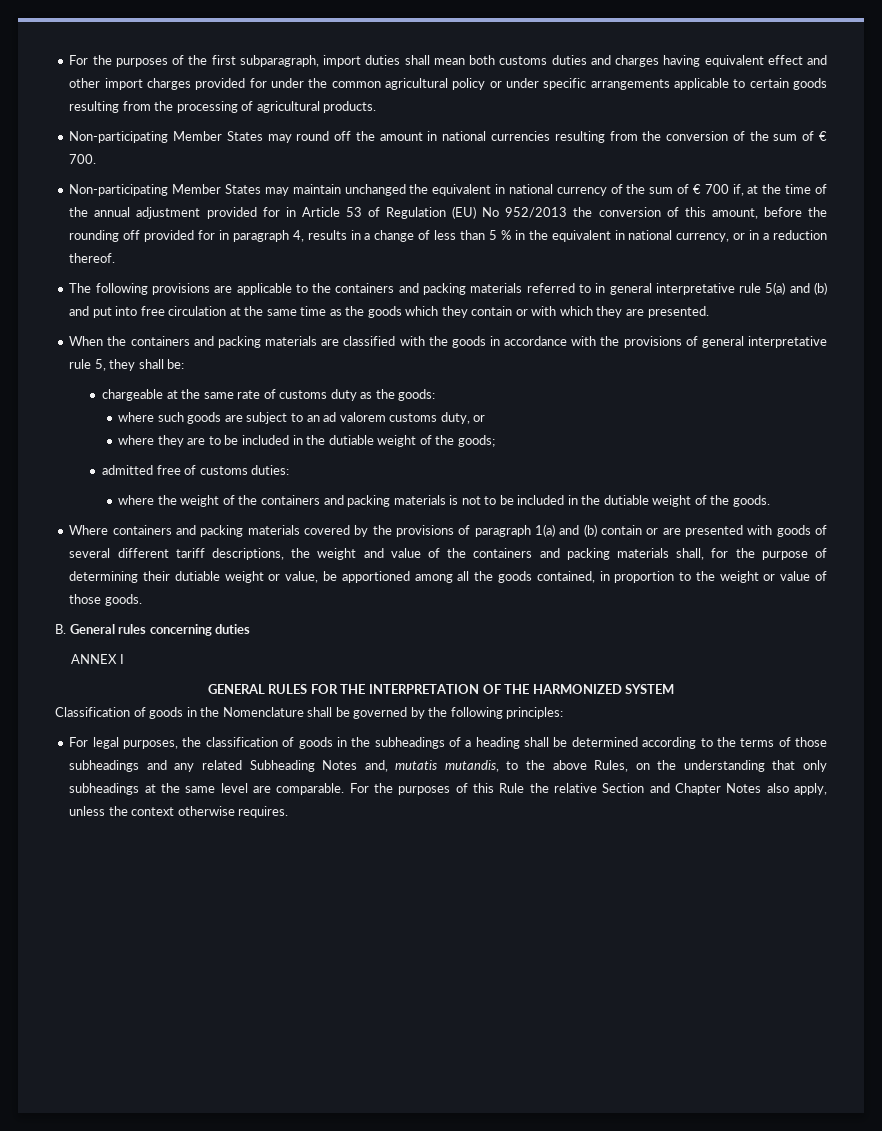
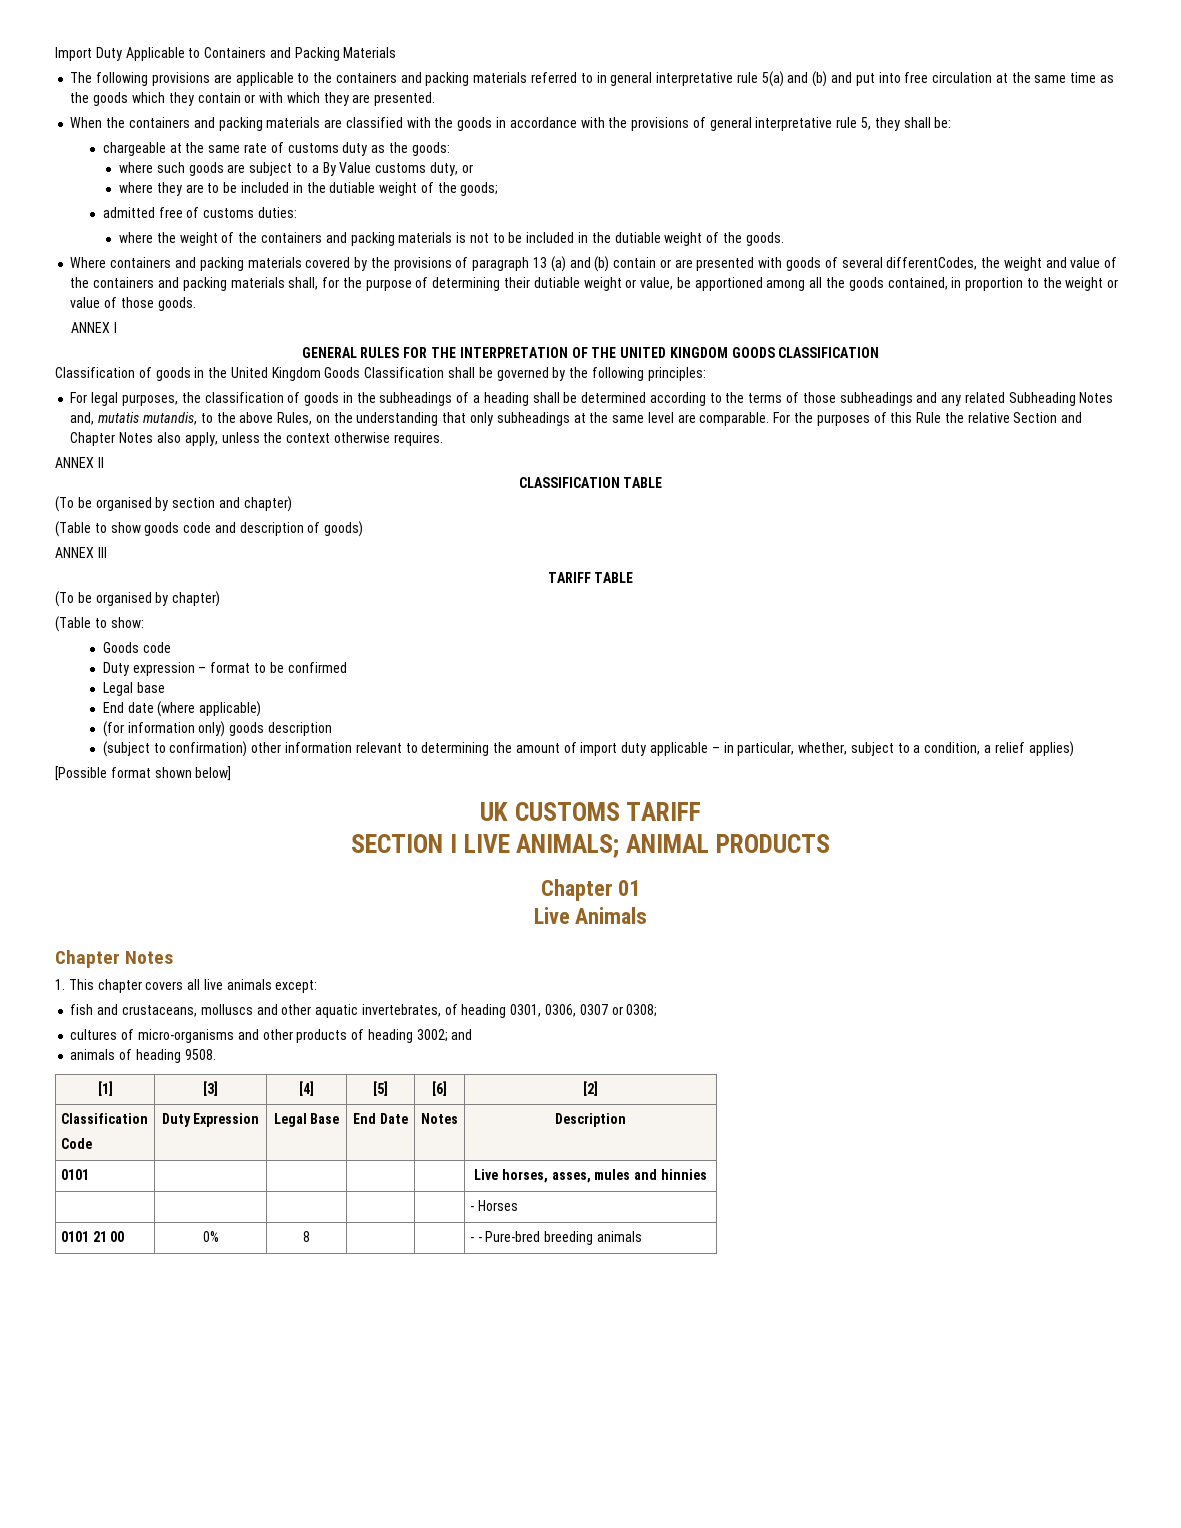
- For the purposes of the first subparagraph, import duties shall mean both customs duties and charges having equivalent effect and other import charges provided for under the common agricultural policy or under specific arrangements applicable to certain goods resulting from the processing of agricultural products.
- Non-participating Member States may round off the amount in national currencies resulting from the conversion of the sum of € 700.
- Non-participating Member States may maintain unchanged the equivalent in national currency of the sum of € 700 if, at the time of the annual adjustment provided for in Article 53 of Regulation (EU) No 952/2013 the conversion of this amount, before the rounding off provided for in paragraph 4, results in a change of less than 5 % in the equivalent in national currency, or in a reduction thereof.
+ Import Duty Applicable to Containers and Packing Materials
- where such goods are subject to an ad valorem customs duty, or
+ where such goods are subject to a By Value customs duty, or
- Where containers and packing materials covered by the provisions of paragraph 1(a) and (b) contain or are presented with goods of several different tariff descriptions, the weight and value of the containers and packing materials shall, for the purpose of determining their dutiable weight or value, be apportioned among all the goods contained, in proportion to the weight or value of those goods.
+ Where containers and packing materials covered by the provisions of paragraph 13 (a) and (b) contain or are presented with goods of several differentCodes, the weight and value of the containers and packing materials shall, for the purpose of determining their dutiable weight or value, be apportioned among all the goods contained, in proportion to the weight or value of those goods.
- B. General rules concerning duties
- GENERAL RULES FOR THE INTERPRETATION OF THE HARMONIZED SYSTEM
+ GENERAL RULES FOR THE INTERPRETATION OF THE UNITED KINGDOM GOODS CLASSIFICATION
- Classification of goods in the Nomenclature shall be governed by the following principles:
+ Classification of goods in the United Kingdom Goods Classification shall be governed by the following principles:
+ ANNEX II
+ CLASSIFICATION TABLE
+ (To be organised by section and chapter)
+ (Table to show goods code and description of goods)
+ ANNEX III
+ TARIFF TABLE
+ (To be organised by chapter)
+ (Table to show:
+ Goods code
+ Duty expression – format to be confirmed
+ Legal base
+ End date (where applicable)
+ (for information only) goods description
+ (subject to confirmation) other information relevant to determining the amount of import duty applicable – in particular, whether, subject to a condition, a relief applies)
+ [Possible format shown below]
+ UK CUSTOMS TARIFF
+ SECTION I LIVE ANIMALS; ANIMAL PRODUCTS
+ Chapter 01
+ Live Animals
+ Chapter Notes
+ 1. This chapter covers all live animals except:
+ fish and crustaceans, molluscs and other aquatic invertebrates, of heading 0301, 0306, 0307 or 0308;
+ cultures of micro-organisms and other products of heading 3002; and
+ animals of heading 9508.
+ [1] | [3] | [4] | [5] | [6] | [2]
+ Classification
+ Code | Duty Expression | Legal Base | End Date | Notes | Description
+ 0101 | | | | | Live horses, asses, mules and hinnies
+ | | | | | - Horses
+ 0101 21 00 | 0% | 8 | | | - - Pure-bred breeding animals

